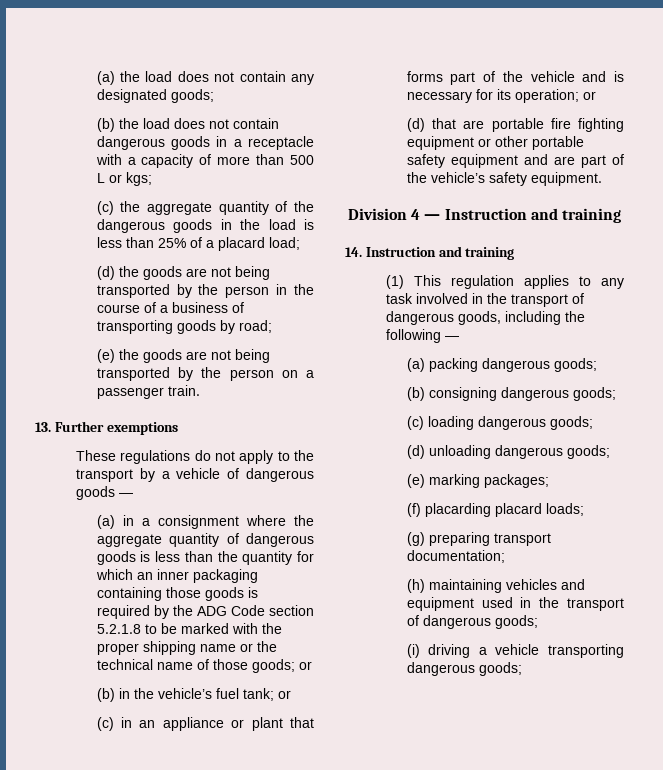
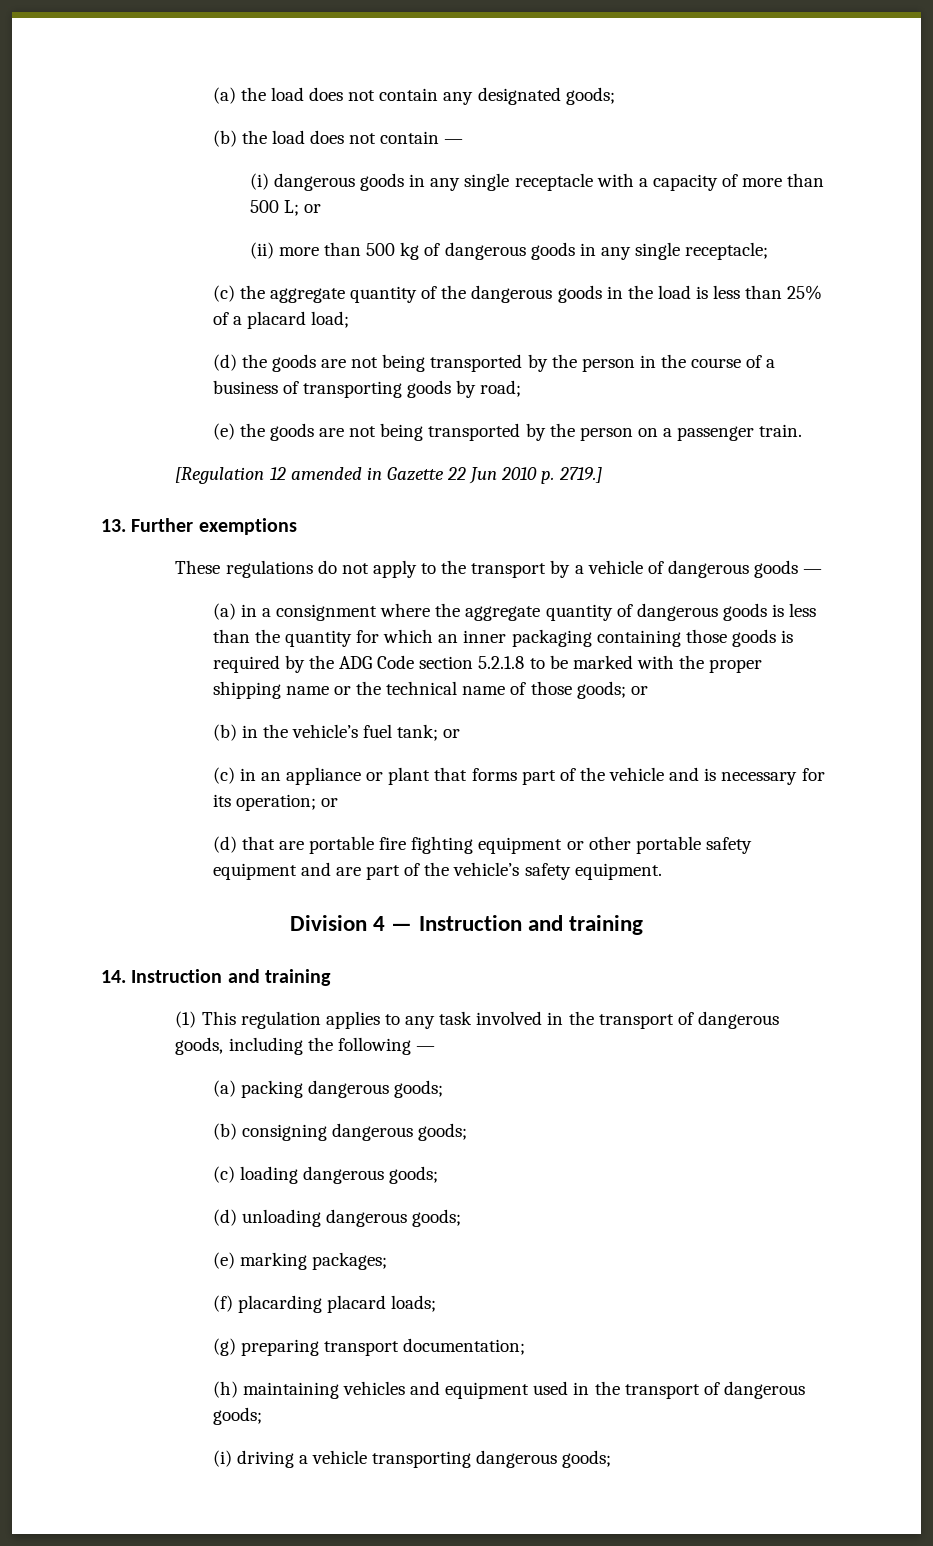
- (b) the load does not contain dangerous goods in a receptacle with a capacity of more than 500 L or kgs;
+ (b) the load does not contain —
+ (i) dangerous goods in any single receptacle with a capacity of more than 500 L; or
+ (ii) more than 500 kg of dangerous goods in any single receptacle;
+ [Regulation 12 amended in Gazette 22 Jun 2010 p. 2719.]

